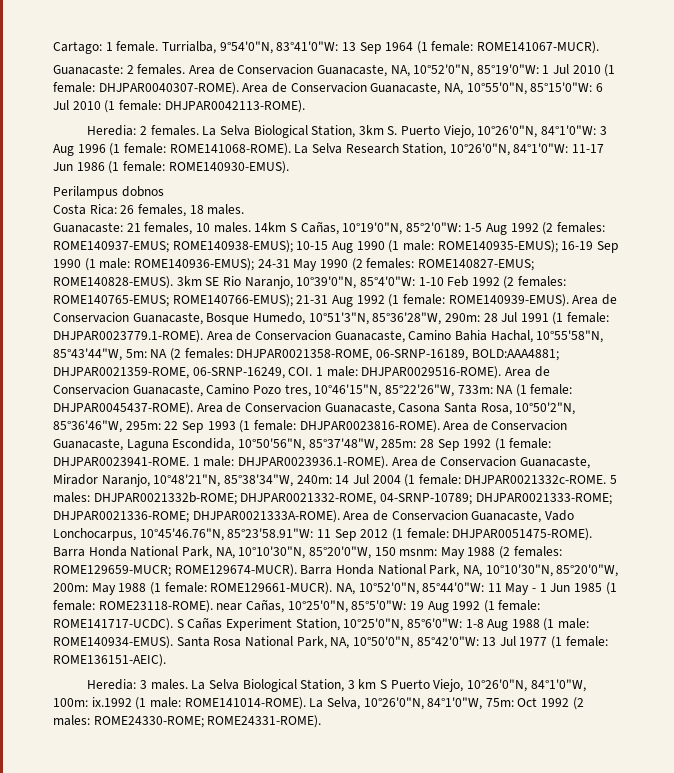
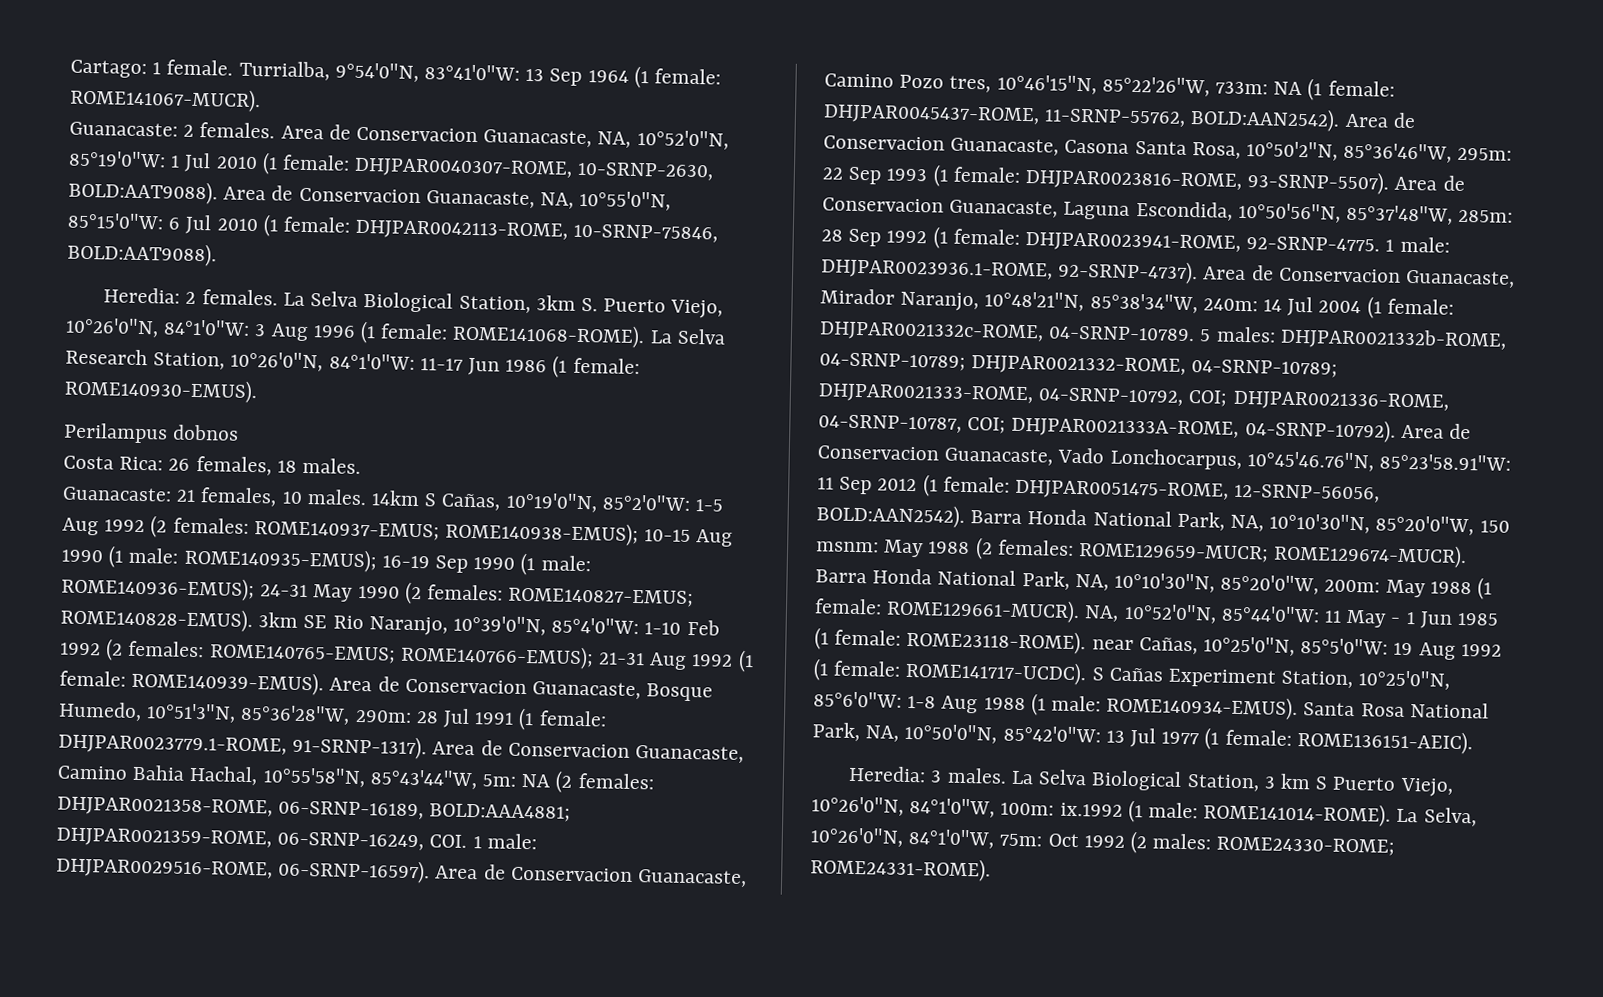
- Area de Conservacion Guanacaste, NA, 10°52'0"N, 85°19'0"W: 1 Jul 2010 (1 female: DHJPAR0040307-ROME).
+ Area de Conservacion Guanacaste, NA, 10°52'0"N, 85°19'0"W: 1 Jul 2010 (1 female: DHJPAR0040307-ROME, 10-SRNP-2630, BOLD:AAT9088).
- Area de Conservacion Guanacaste, NA, 10°55'0"N, 85°15'0"W: 6 Jul 2010 (1 female: DHJPAR0042113-ROME).
+ Area de Conservacion Guanacaste, NA, 10°55'0"N, 85°15'0"W: 6 Jul 2010 (1 female: DHJPAR0042113-ROME, 10-SRNP-75846, BOLD:AAT9088).
- Area de Conservacion Guanacaste, Bosque Humedo, 10°51'3"N, 85°36'28"W, 290m: 28 Jul 1991 (1 female: DHJPAR0023779.1-ROME). Area de Conservacion Guanacaste, Camino Bahia Hachal, 10°55'58"N, 85°43'44"W, 5m: NA (2 females: DHJPAR0021358-ROME, 06-SRNP-16189, BOLD:AAA4881; DHJPAR0021359-ROME, 06-SRNP-16249, COI. 1 male: DHJPAR0029516-ROME).
+ Area de Conservacion Guanacaste, Bosque Humedo, 10°51'3"N, 85°36'28"W, 290m: 28 Jul 1991 (1 female: DHJPAR0023779.1-ROME, 91-SRNP-1317). Area de Conservacion Guanacaste, Camino Bahia Hachal, 10°55'58"N, 85°43'44"W, 5m: NA (2 females: DHJPAR0021358-ROME, 06-SRNP-16189, BOLD:AAA4881; DHJPAR0021359-ROME, 06-SRNP-16249, COI. 1 male: DHJPAR0029516-ROME, 06-SRNP-16597).
- Area de Conservacion Guanacaste, Camino Pozo tres, 10°46'15"N, 85°22'26"W, 733m: NA (1 female: DHJPAR0045437-ROME).
+ Area de Conservacion Guanacaste, Camino Pozo tres, 10°46'15"N, 85°22'26"W, 733m: NA (1 female: DHJPAR0045437-ROME, 11-SRNP-55762, BOLD:AAN2542).
- Area de Conservacion Guanacaste, Casona Santa Rosa, 10°50'2"N, 85°36'46"W, 295m: 22 Sep 1993 (1 female: DHJPAR0023816-ROME).
+ Area de Conservacion Guanacaste, Casona Santa Rosa, 10°50'2"N, 85°36'46"W, 295m: 22 Sep 1993 (1 female: DHJPAR0023816-ROME, 93-SRNP-5507).
- Area de Conservacion Guanacaste, Laguna Escondida, 10°50'56"N, 85°37'48"W, 285m: 28 Sep 1992 (1 female: DHJPAR0023941-ROME. 1 male: DHJPAR0023936.1-ROME). Area de Conservacion Guanacaste, Mirador Naranjo, 10°48'21"N, 85°38'34"W, 240m: 14 Jul 2004 (1 female: DHJPAR0021332c-ROME. 5 males: DHJPAR0021332b-ROME; DHJPAR0021332-ROME, 04-SRNP-10789; DHJPAR0021333-ROME; DHJPAR0021336-ROME; DHJPAR0021333A-ROME).
+ Area de Conservacion Guanacaste, Laguna Escondida, 10°50'56"N, 85°37'48"W, 285m: 28 Sep 1992 (1 female: DHJPAR0023941-ROME, 92-SRNP-4775. 1 male: DHJPAR0023936.1-ROME, 92-SRNP-4737). Area de Conservacion Guanacaste, Mirador Naranjo, 10°48'21"N, 85°38'34"W, 240m: 14 Jul 2004 (1 female: DHJPAR0021332c-ROME, 04-SRNP-10789. 5 males: DHJPAR0021332b-ROME, 04-SRNP-10789; DHJPAR0021332-ROME, 04-SRNP-10789; DHJPAR0021333-ROME, 04-SRNP-10792, COI; DHJPAR0021336-ROME, 04-SRNP-10787, COI; DHJPAR0021333A-ROME, 04-SRNP-10792).
- Area de Conservacion Guanacaste, Vado Lonchocarpus, 10°45'46.76"N, 85°23'58.91"W: 11 Sep 2012 (1 female: DHJPAR0051475-ROME).
+ Area de Conservacion Guanacaste, Vado Lonchocarpus, 10°45'46.76"N, 85°23'58.91"W: 11 Sep 2012 (1 female: DHJPAR0051475-ROME, 12-SRNP-56056, BOLD:AAN2542).

